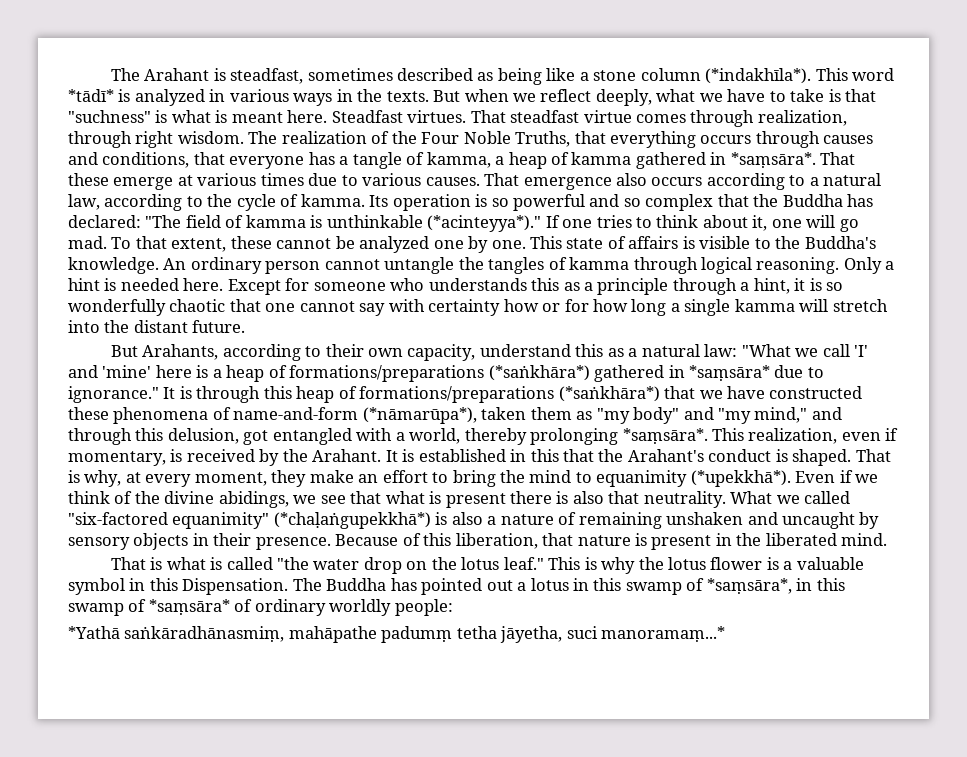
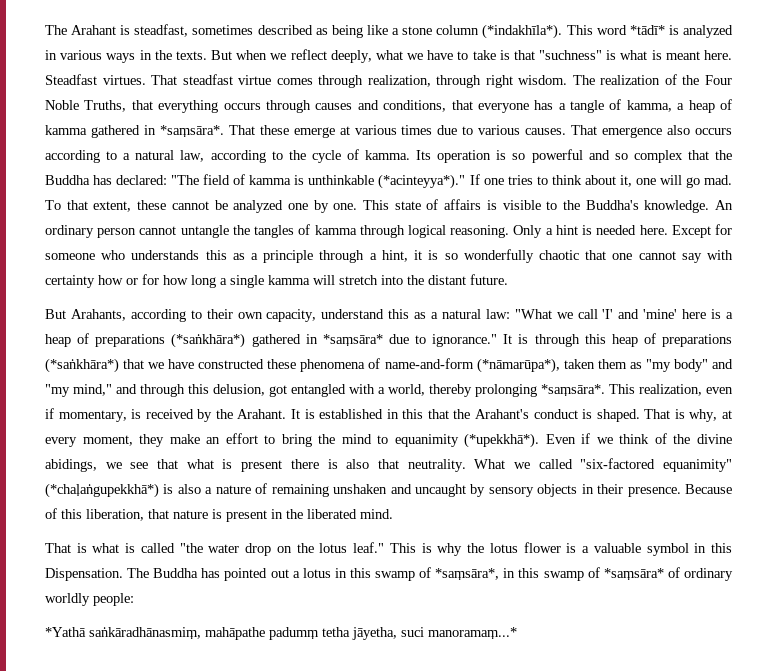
- But Arahants, according to their own capacity, understand this as a natural law: "What we call 'I' and 'mine' here is a heap of formations/preparations (*saṅkhāra*) gathered in *saṃsāra* due to ignorance."
+ But Arahants, according to their own capacity, understand this as a natural law: "What we call 'I' and 'mine' here is a heap of preparations (*saṅkhāra*) gathered in *saṃsāra* due to ignorance."
- It is through this heap of formations/preparations (*saṅkhāra*) that we have constructed these phenomena of name-and-form (*nāmarūpa*), taken them as "my body" and "my mind," and through this delusion, got entangled with a world, thereby prolonging *saṃsāra*.
+ It is through this heap of preparations (*saṅkhāra*) that we have constructed these phenomena of name-and-form (*nāmarūpa*), taken them as "my body" and "my mind," and through this delusion, got entangled with a world, thereby prolonging *saṃsāra*.

